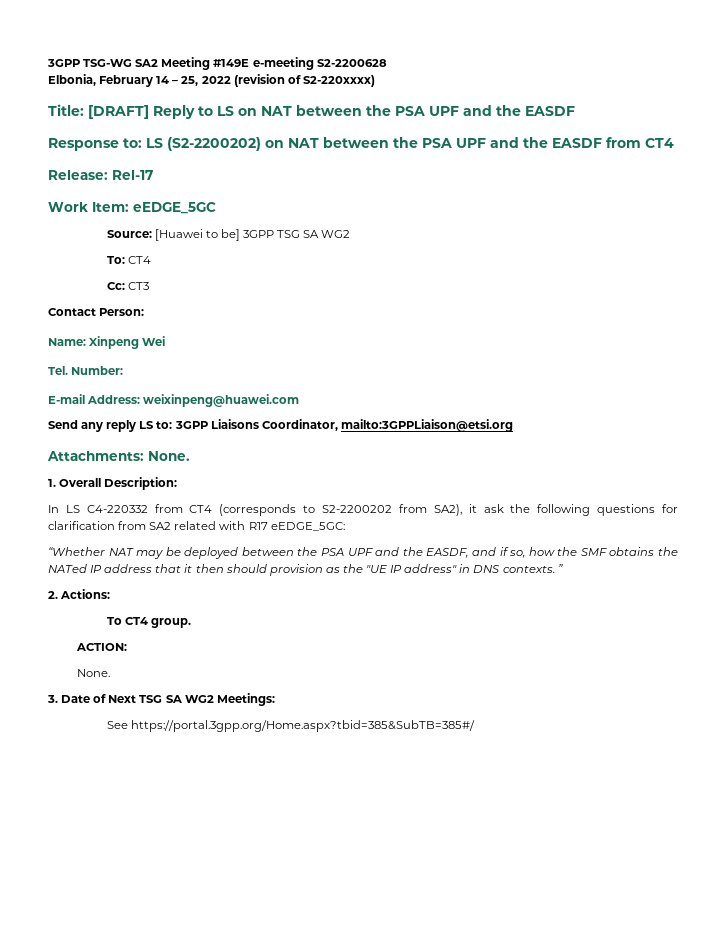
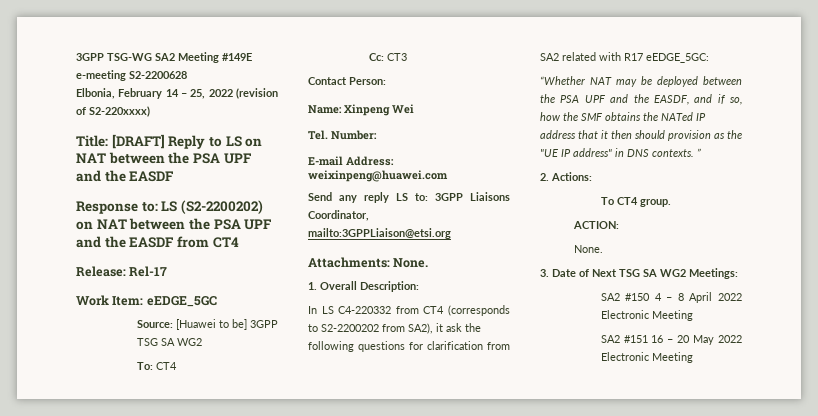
- See https://portal.3gpp.org/Home.aspx?tbid=385&SubTB=385#/
+ SA2 #150 4 – 8 April 2022 Electronic Meeting
+ SA2 #151 16 – 20 May 2022 Electronic Meeting

